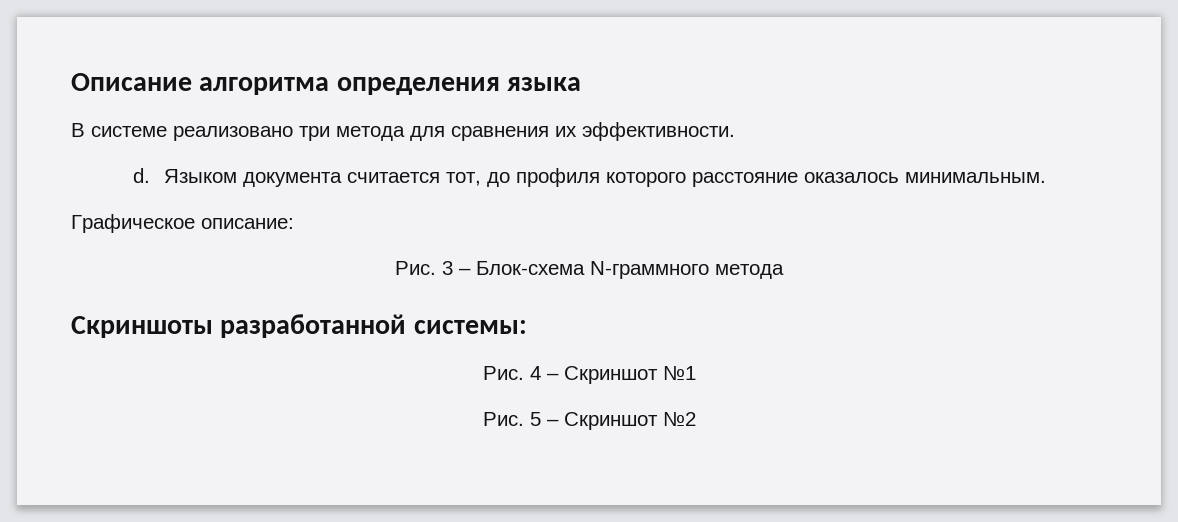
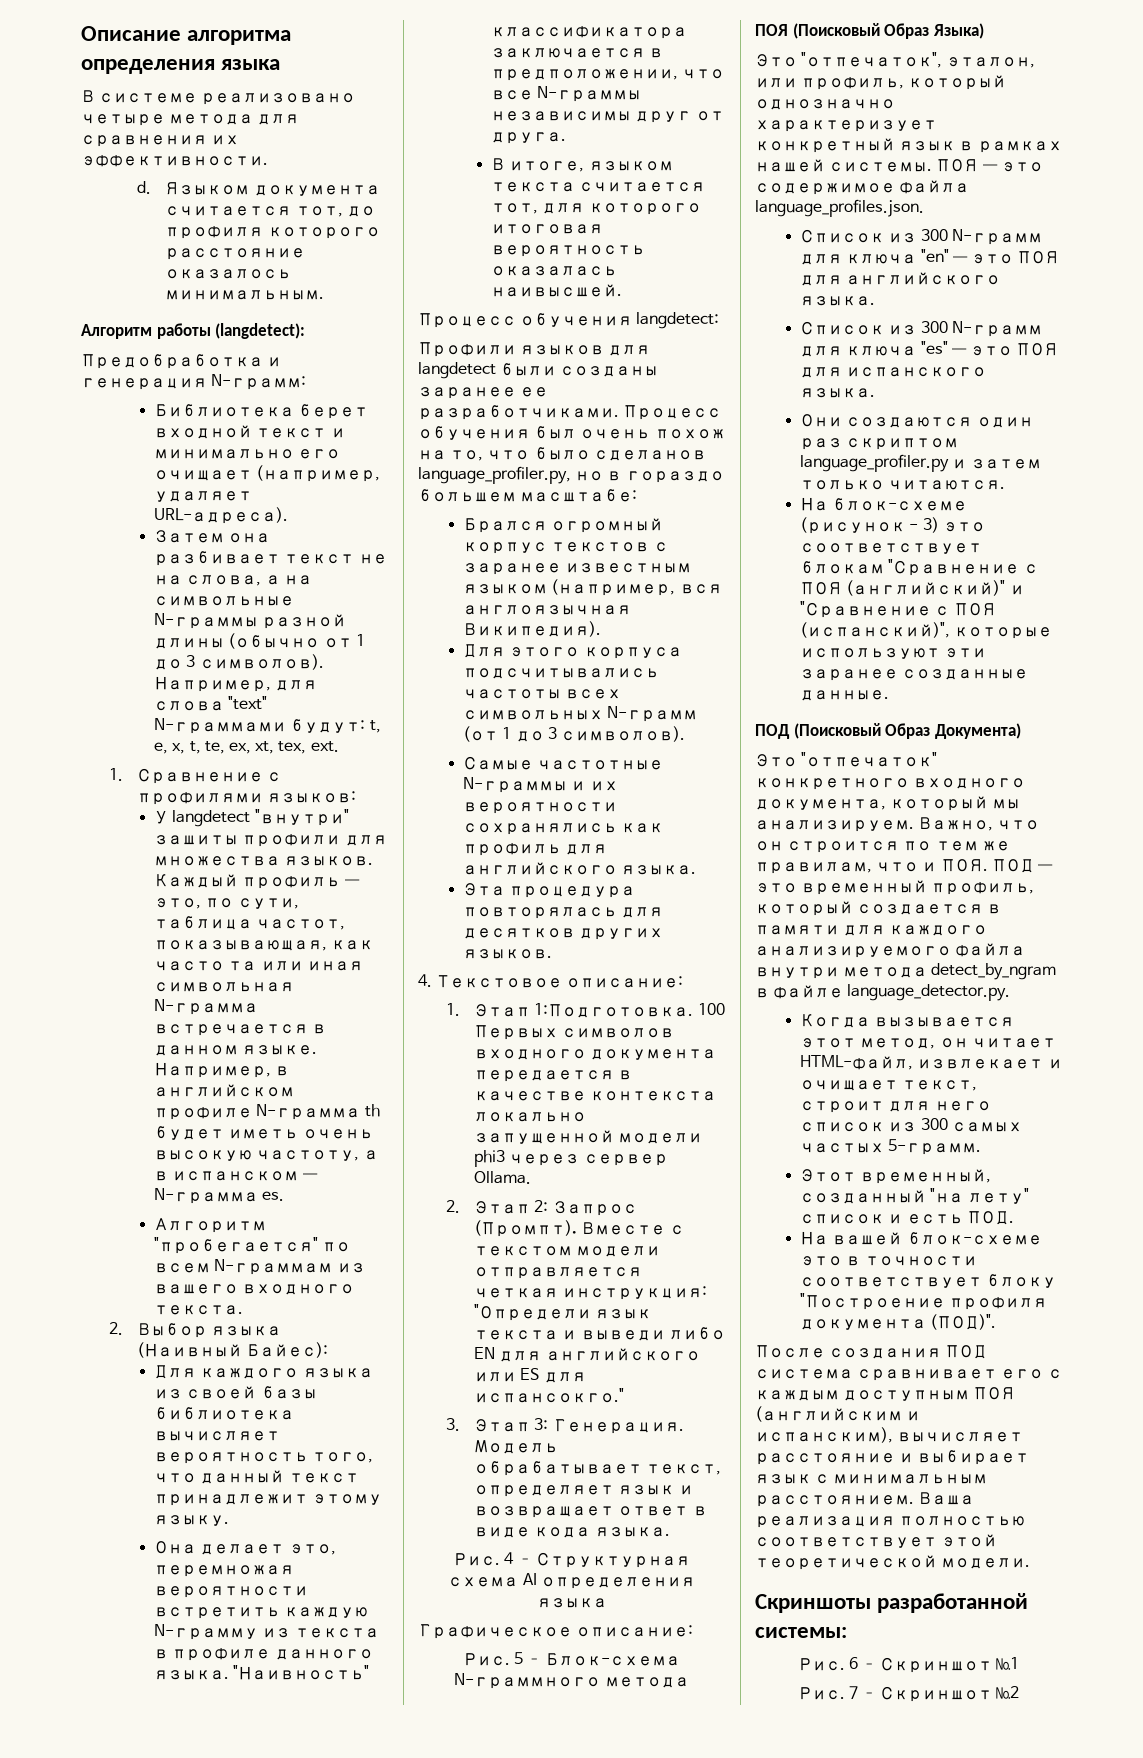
- В системе реализовано три метода для сравнения их эффективности.
+ В системе реализовано четыре метода для сравнения их эффективности.
+ Алгоритм работы (langdetect):
+ Предобработка и генерация N-грамм:
+ Библиотека берет входной текст и минимально его очищает (например, удаляет URL-адреса).
+ Затем она разбивает текст не на слова, а на символьные N-граммы разной длины (обычно от 1 до 3 символов). Например, для слова "text" N-граммами будут: t, e, x, t, te, ex, xt, tex, ext.
+ 1. Сравнение с профилями языков:
+ У langdetect "внутри" зашиты профили для множества языков. Каждый профиль — это, по сути, таблица частот, показывающая, как часто та или иная символьная N-грамма встречается в данном языке. Например, в английском профиле N-грамма th будет иметь очень высокую частоту, а в испанском — N-грамма es.
+ Алгоритм "пробегается" по всем N-граммам из вашего входного текста.
+ 2. Выбор языка (Наивный Байес):
+ Для каждого языка из своей базы библиотека вычисляет вероятность того, что данный текст принадлежит этому языку.
+ Она делает это, перемножая вероятности встретить каждую N-грамму из текста в профиле данного языка. "Наивность" классификатора заключается в предположении, что все N-граммы независимы друг от друга.
+ В итоге, языком текста считается тот, для которого итоговая вероятность оказалась наивысшей.
+ Процесс обучения langdetect:
+ Профили языков для langdetect были созданы заранее ее разработчиками. Процесс обучения был очень похож на то, что было сделанов language_profiler.py, но в гораздо большем масштабе:
+ Брался огромный корпус текстов с заранее известным языком (например, вся англоязычная Википедия).
+ Для этого корпуса подсчитывались частоты всех символьных N-грамм (от 1 до 3 символов).
+ Самые частотные N-граммы и их вероятности сохранялись как профиль для английского языка.
+ Эта процедура повторялась для десятков других языков.
+ 4. Текстовое описание:
+ 1. Этап 1:Подготовка. 100 Первых символов входного документа передается в качестве контекста локально запущенной модели phi3 через сервер Ollama.
+ 2. Этап 2: Запрос (Промпт). Вместе с текстом модели отправляется четкая инструкция: "Определи язык текста и выведи либо EN для английского или ES для испансокго."
+ 3. Этап 3: Генерация. Модель обрабатывает текст, определяет язык и возвращает ответ в виде кода языка.
+ Рис. 4 – Структурная схема AI определения языка
- Рис. 3 – Блок-схема N-граммного метода
+ Рис. 5 – Блок-схема N-граммного метода
+ ПОЯ (Поисковый Образ Языка)
+ Это "отпечаток", эталон, или профиль, который однозначно характеризует конкретный язык в рамках нашей системы. ПОЯ — это содержимое файла language_profiles.json.
+ Список из 300 N-грамм для ключа "en" — это ПОЯ для английского языка.
+ Список из 300 N-грамм для ключа "es" — это ПОЯ для испанского языка.
+ Они создаются один раз скриптом language_profiler.py и затем только читаются.
+ На блок-схеме (рисунок - 3) это соответствует блокам "Сравнение с ПОЯ (английский)" и "Сравнение с ПОЯ (испанский)", которые используют эти заранее созданные данные.
+ ПОД (Поисковый Образ Документа)
+ Это "отпечаток" конкретного входного документа, который мы анализируем. Важно, что он строится по тем же правилам, что и ПОЯ. ПОД — это временный профиль, который создается в памяти для каждого анализируемого файла внутри метода detect_by_ngram в файле language_detector.py.
+ Когда вызывается этот метод, он читает HTML-файл, извлекает и очищает текст, строит для него список из 300 самых частых 5-грамм.
+ Этот временный, созданный "на лету" список и есть ПОД.
+ На вашей блок-схеме это в точности соответствует блоку "Построение профиля документа (ПОД)".
+ После создания ПОД система сравнивает его с каждым доступным ПОЯ (английским и испанским), вычисляет расстояние и выбирает язык с минимальным расстоянием. Ваша реализация полностью соответствует этой теоретической модели.
- Рис. 4 – Скриншот №1
+ Рис. 6 – Скриншот №1
- Рис. 5 – Скриншот №2
+ Рис. 7 – Скриншот №2

